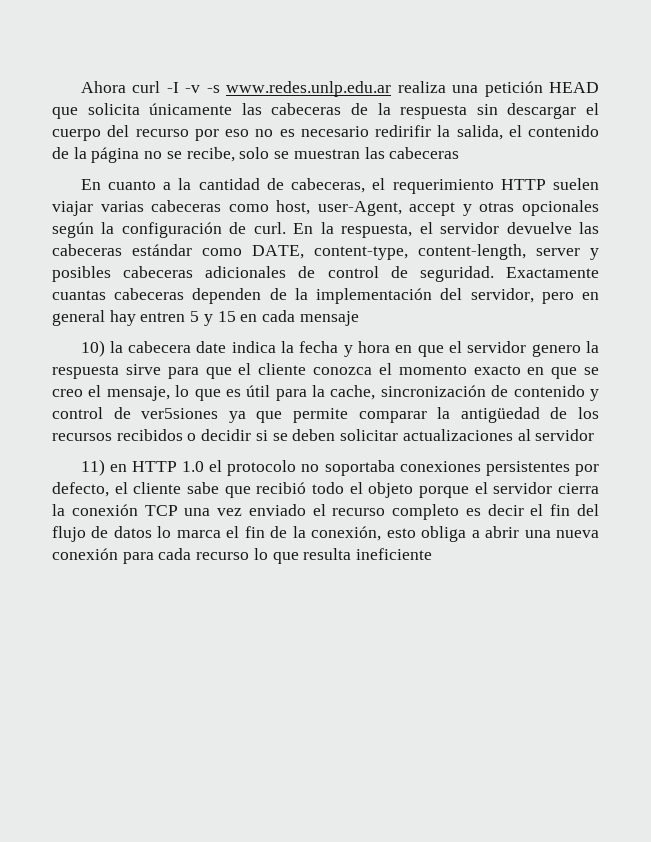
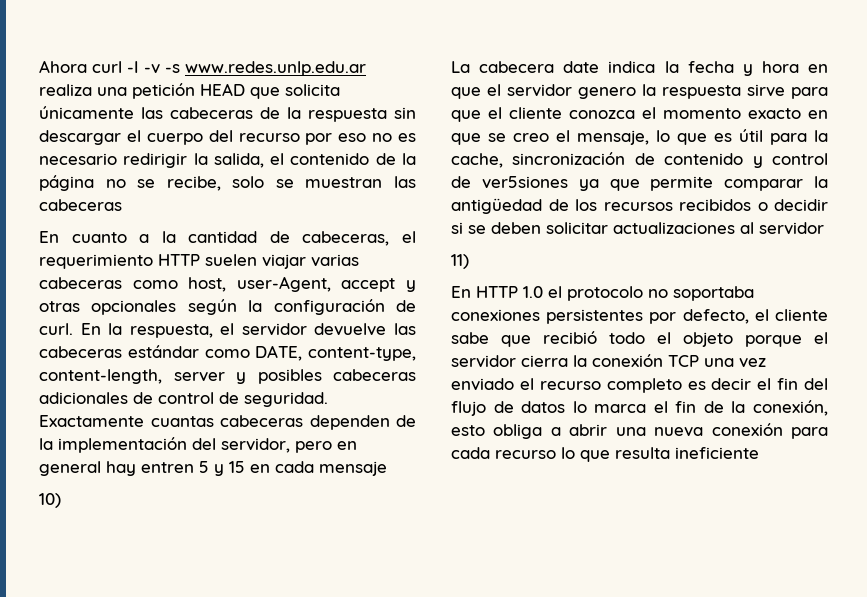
- Ahora curl -I -v -s www.redes.unlp.edu.ar realiza una petición HEAD que solicita únicamente las cabeceras de la respuesta sin descargar el cuerpo del recurso por eso no es necesario redirifir la salida, el contenido de la página no se recibe, solo se muestran las cabeceras
+ Ahora curl -I -v -s www.redes.unlp.edu.ar realiza una petición HEAD que solicita únicamente las cabeceras de la respuesta sin descargar el cuerpo del recurso por eso no es necesario redirigir la salida, el contenido de la página no se recibe, solo se muestran las cabeceras
- 10) la cabecera date indica la fecha y hora en que el servidor genero la respuesta sirve para que el cliente conozca el momento exacto en que se creo el mensaje, lo que es útil para la cache, sincronización de contenido y control de ver5siones ya que permite comparar la antigüedad de los recursos recibidos o decidir si se deben solicitar actualizaciones al servidor
+ 10)
+ La cabecera date indica la fecha y hora en que el servidor genero la respuesta sirve para que el cliente conozca el momento exacto en que se creo el mensaje, lo que es útil para la cache, sincronización de contenido y control de ver5siones ya que permite comparar la antigüedad de los recursos recibidos o decidir si se deben solicitar actualizaciones al servidor
- 11) en HTTP 1.0 el protocolo no soportaba conexiones persistentes por defecto, el cliente sabe que recibió todo el objeto porque el servidor cierra la conexión TCP una vez enviado el recurso completo es decir el fin del flujo de datos lo marca el fin de la conexión, esto obliga a abrir una nueva conexión para cada recurso lo que resulta ineficiente
+ 11)
+ En HTTP 1.0 el protocolo no soportaba conexiones persistentes por defecto, el cliente sabe que recibió todo el objeto porque el servidor cierra la conexión TCP una vez enviado el recurso completo es decir el fin del flujo de datos lo marca el fin de la conexión, esto obliga a abrir una nueva conexión para cada recurso lo que resulta ineficiente

